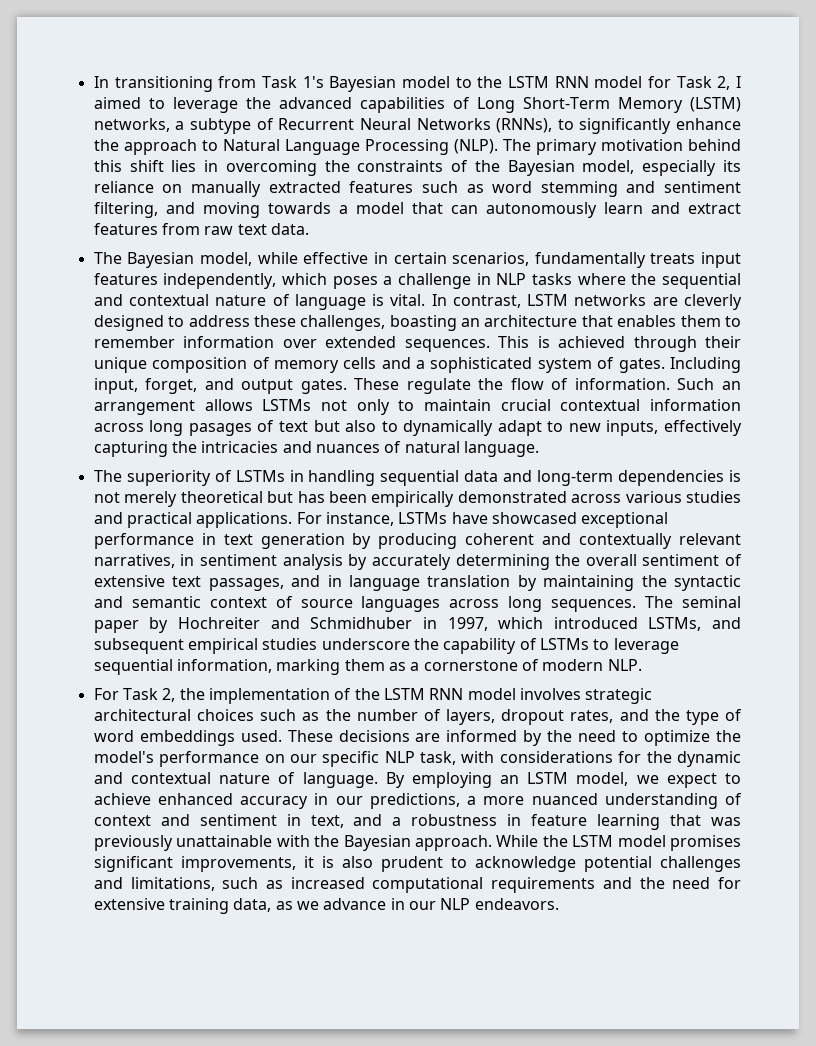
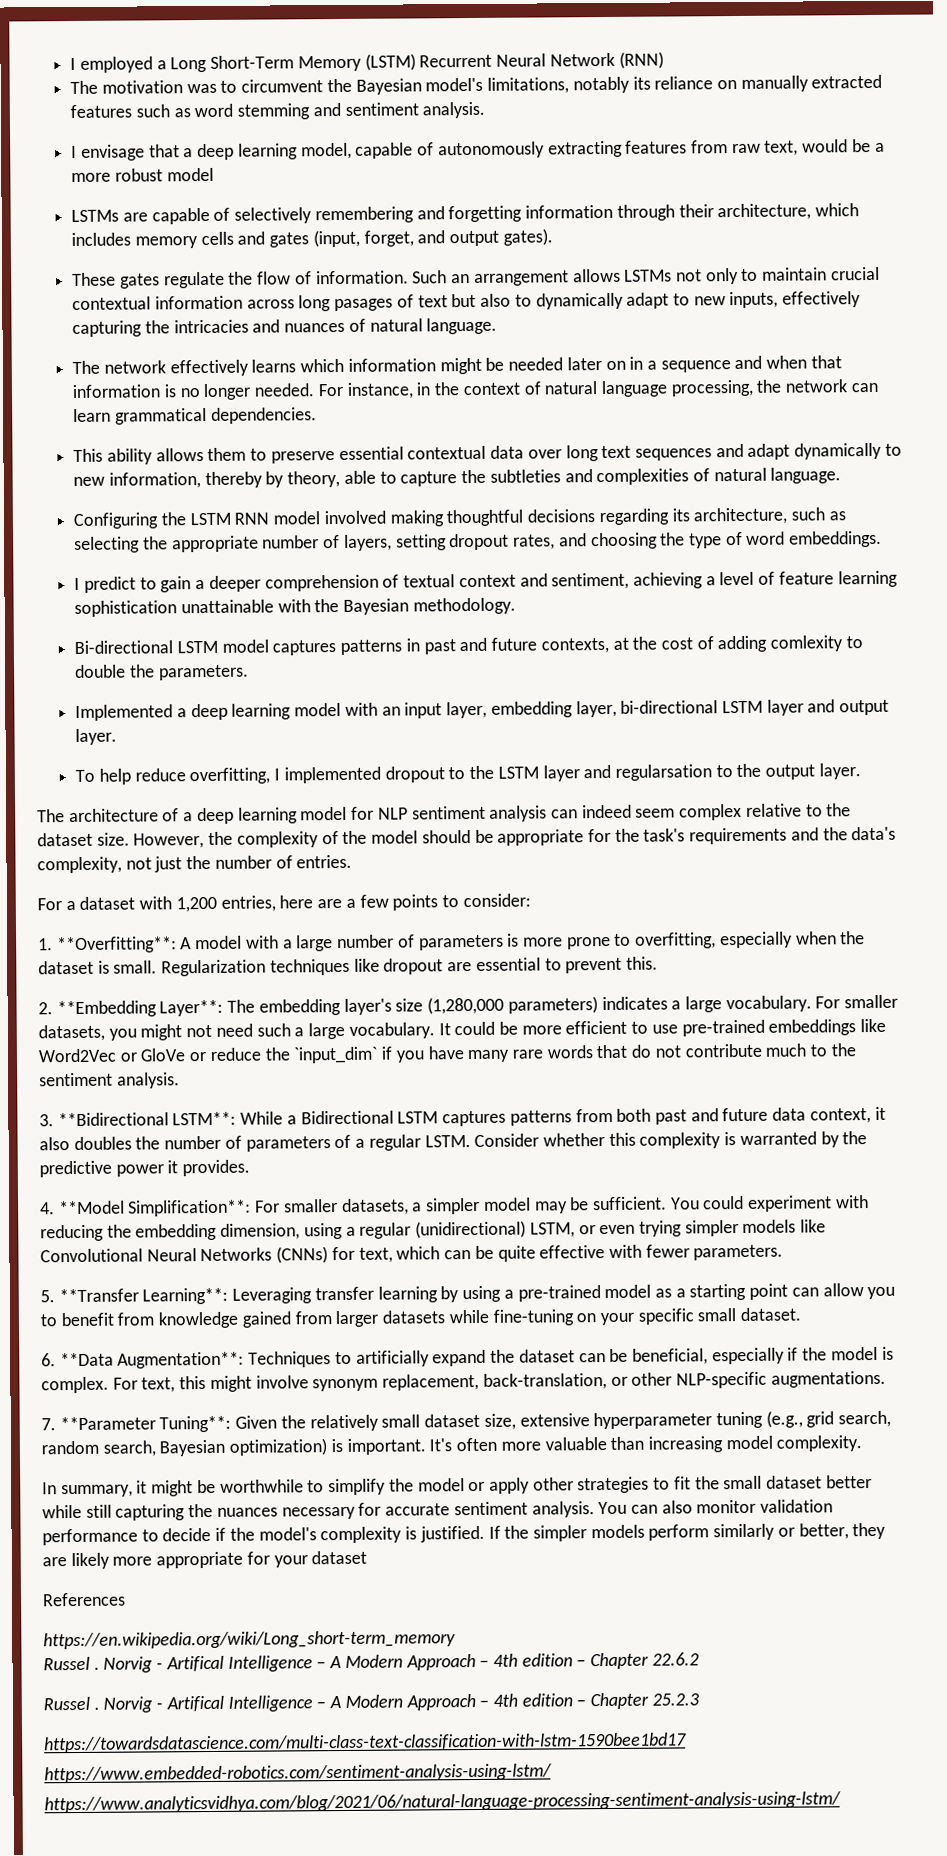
- In transitioning from Task 1's Bayesian model to the LSTM RNN model for Task 2, I aimed to leverage the advanced capabilities of Long Short-Term Memory (LSTM) networks, a subtype of Recurrent Neural Networks (RNNs), to significantly enhance the approach to Natural Language Processing (NLP). The primary motivation behind this shift lies in overcoming the constraints of the Bayesian model, especially its reliance on manually extracted features such as word stemming and sentiment filtering, and moving towards a model that can autonomously learn and extract features from raw text data.
- The Bayesian model, while effective in certain scenarios, fundamentally treats input features independently, which poses a challenge in NLP tasks where the sequential and contextual nature of language is vital. In contrast, LSTM networks are cleverly designed to address these challenges, boasting an architecture that enables them to remember information over extended sequences. This is achieved through their unique composition of memory cells and a sophisticated system of gates. Including input, forget, and output gates. These regulate the flow of information.
+ I employed a Long Short-Term Memory (LSTM) Recurrent Neural Network (RNN)
+ The motivation was to circumvent the Bayesian model's limitations, notably its reliance on manually extracted features such as word stemming and sentiment analysis.
+ I envisage that a deep learning model, capable of autonomously extracting features from raw text, would be a more robust model
+ LSTMs are capable of selectively remembering and forgetting information through their architecture, which includes memory cells and gates (input, forget, and output gates).
+ These gates regulate the flow of information.
- The superiority of LSTMs in handling sequential data and long-term dependencies is not merely theoretical but has been empirically demonstrated across various studies and practical applications. For instance, LSTMs have showcased exceptional performance in text generation by producing coherent and contextually relevant narratives, in sentiment analysis by accurately determining the overall sentiment of extensive text passages, and in language translation by maintaining the syntactic and semantic context of source languages across long sequences. The seminal paper by Hochreiter and Schmidhuber in 1997, which introduced LSTMs, and subsequent empirical studies underscore the capability of LSTMs to leverage sequential information, marking them as a cornerstone of modern NLP.
- For Task 2, the implementation of the LSTM RNN model involves strategic architectural choices such as the number of layers, dropout rates, and the type of word embeddings used. These decisions are informed by the need to optimize the model's performance on our specific NLP task, with considerations for the dynamic and contextual nature of language. By employing an LSTM model, we expect to achieve enhanced accuracy in our predictions, a more nuanced understanding of context and sentiment in text, and a robustness in feature learning that was previously unattainable with the Bayesian approach. While the LSTM model promises significant improvements, it is also prudent to acknowledge potential challenges and limitations, such as increased computational requirements and the need for extensive training data, as we advance in our NLP endeavors.
+ The network effectively learns which information might be needed later on in a sequence and when that information is no longer needed. For instance, in the context of natural language processing, the network can learn grammatical dependencies.
+ This ability allows them to preserve essential contextual data over long text sequences and adapt dynamically to new information, thereby by theory, able to capture the subtleties and complexities of natural language.
+ Configuring the LSTM RNN model involved making thoughtful decisions regarding its architecture, such as selecting the appropriate number of layers, setting dropout rates, and choosing the type of word embeddings.
+ I predict to gain a deeper comprehension of textual context and sentiment, achieving a level of feature learning sophistication unattainable with the Bayesian methodology.
+ Bi-directional LSTM model captures patterns in past and future contexts, at the cost of adding comlexity to double the parameters.
+ Implemented a deep learning model with an input layer, embedding layer, bi-directional LSTM layer and output layer.
+ To help reduce overfitting, I implemented dropout to the LSTM layer and regularsation to the output layer.
+ The architecture of a deep learning model for NLP sentiment analysis can indeed seem complex relative to the dataset size. However, the complexity of the model should be appropriate for the task's requirements and the data's complexity, not just the number of entries.
+ For a dataset with 1,200 entries, here are a few points to consider:
+ 1. **Overfitting**: A model with a large number of parameters is more prone to overfitting, especially when the dataset is small. Regularization techniques like dropout are essential to prevent this.
+ 2. **Embedding Layer**: The embedding layer's size (1,280,000 parameters) indicates a large vocabulary. For smaller datasets, you might not need such a large vocabulary. It could be more efficient to use pre-trained embeddings like Word2Vec or GloVe or reduce the `input_dim` if you have many rare words that do not contribute much to the sentiment analysis.
+ 3. **Bidirectional LSTM**: While a Bidirectional LSTM captures patterns from both past and future data context, it also doubles the number of parameters of a regular LSTM. Consider whether this complexity is warranted by the predictive power it provides.
+ 4. **Model Simplification**: For smaller datasets, a simpler model may be sufficient. You could experiment with reducing the embedding dimension, using a regular (unidirectional) LSTM, or even trying simpler models like Convolutional Neural Networks (CNNs) for text, which can be quite effective with fewer parameters.
+ 5. **Transfer Learning**: Leveraging transfer learning by using a pre-trained model as a starting point can allow you to benefit from knowledge gained from larger datasets while fine-tuning on your specific small dataset.
+ 6. **Data Augmentation**: Techniques to artificially expand the dataset can be beneficial, especially if the model is complex. For text, this might involve synonym replacement, back-translation, or other NLP-specific augmentations.
+ 7. **Parameter Tuning**: Given the relatively small dataset size, extensive hyperparameter tuning (e.g., grid search, random search, Bayesian optimization) is important. It's often more valuable than increasing model complexity.
+ In summary, it might be worthwhile to simplify the model or apply other strategies to fit the small dataset better while still capturing the nuances necessary for accurate sentiment analysis. You can also monitor validation performance to decide if the model's complexity is justified. If the simpler models perform similarly or better, they are likely more appropriate for your dataset
+ References
+ https://en.wikipedia.org/wiki/Long_short-term_memory
+ Russel . Norvig - Artifical Intelligence – A Modern Approach – 4th edition – Chapter 22.6.2
+ Russel . Norvig - Artifical Intelligence – A Modern Approach – 4th edition – Chapter 25.2.3
+ https://towardsdatascience.com/multi-class-text-classification-with-lstm-1590bee1bd17
+ https://www.embedded-robotics.com/sentiment-analysis-using-lstm/
+ https://www.analyticsvidhya.com/blog/2021/06/natural-language-processing-sentiment-analysis-using-lstm/

